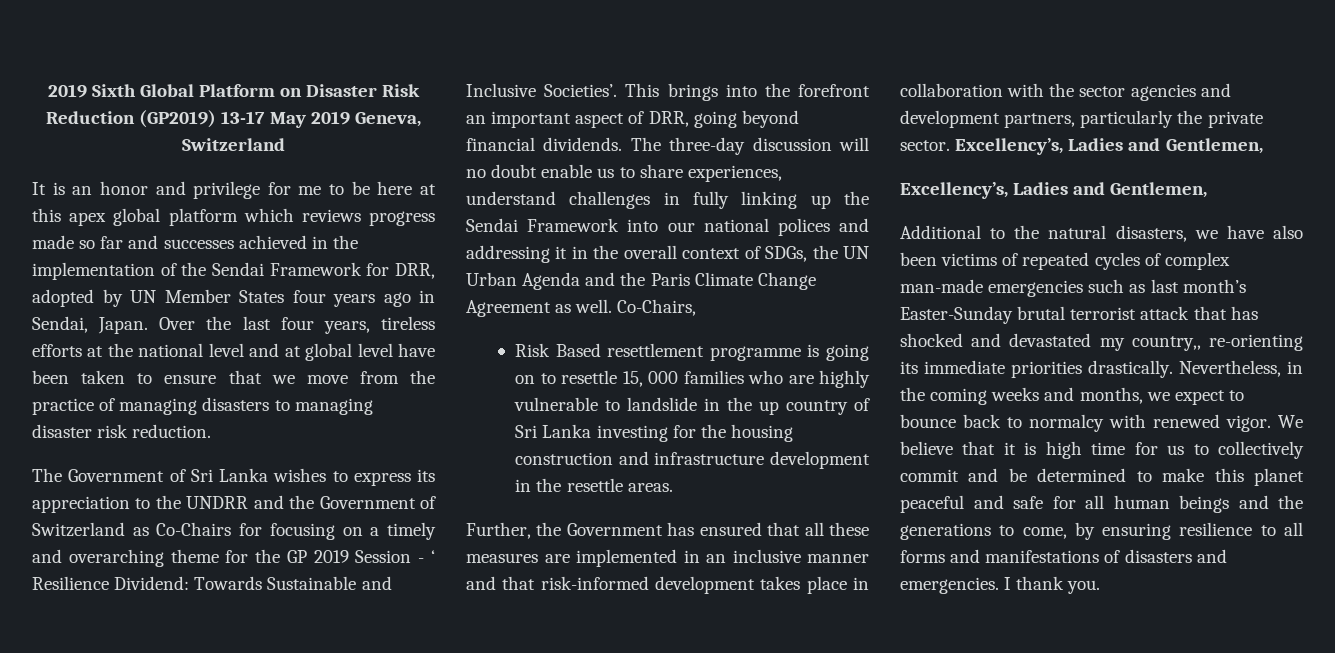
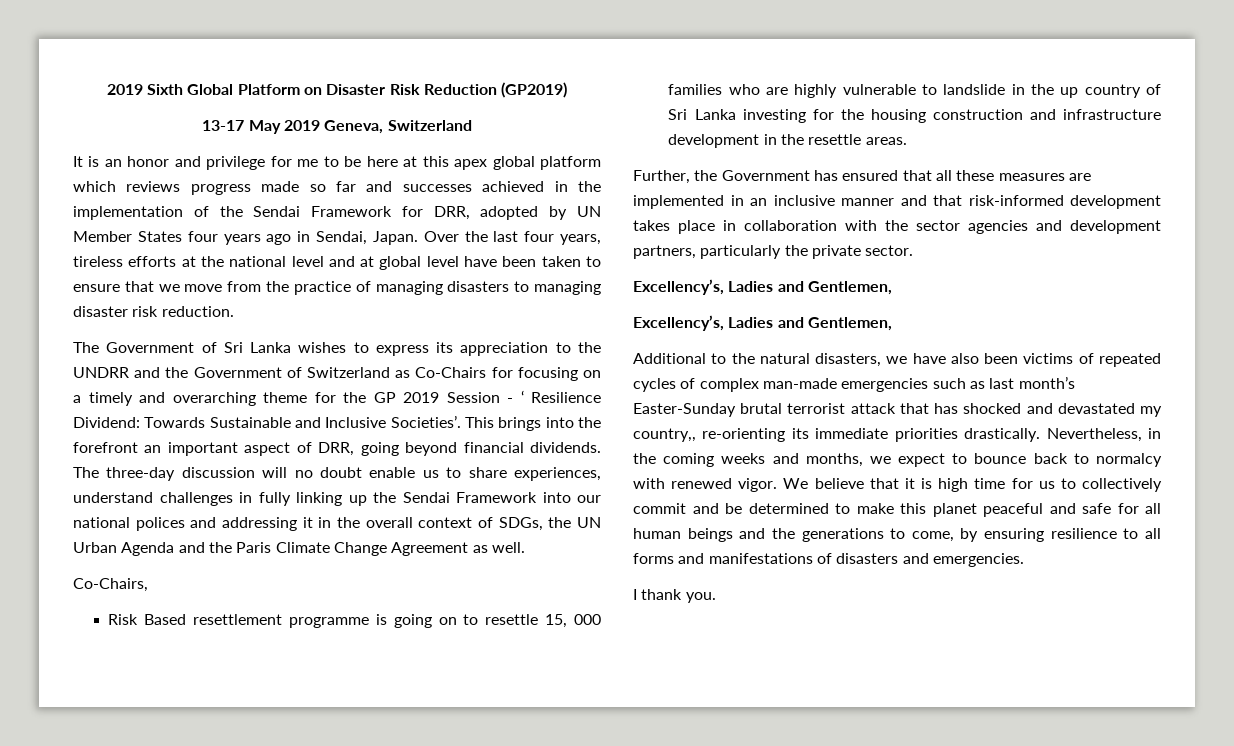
- 2019 Sixth Global Platform on Disaster Risk Reduction (GP2019) 13-17 May 2019 Geneva, Switzerland
+ 2019 Sixth Global Platform on Disaster Risk Reduction (GP2019)
+ 13-17 May 2019 Geneva, Switzerland
- The three-day discussion will no doubt enable us to share experiences, understand challenges in fully linking up the Sendai Framework into our national polices and addressing it in the overall context of SDGs, the UN Urban Agenda and the Paris Climate Change Agreement as well. Co-Chairs,
+ The three-day discussion will no doubt enable us to share experiences, understand challenges in fully linking up the Sendai Framework into our national polices and addressing it in the overall context of SDGs, the UN Urban Agenda and the Paris Climate Change Agreement as well.
+ Co-Chairs,
- Further, the Government has ensured that all these measures are implemented in an inclusive manner and that risk-informed development takes place in collaboration with the sector agencies and development partners, particularly the private sector. Excellency’s, Ladies and Gentlemen,
+ Further, the Government has ensured that all these measures are implemented in an inclusive manner and that risk-informed development takes place in collaboration with the sector agencies and development partners, particularly the private sector.
+ Excellency’s, Ladies and Gentlemen,
- We believe that it is high time for us to collectively commit and be determined to make this planet peaceful and safe for all human beings and the generations to come, by ensuring resilience to all forms and manifestations of disasters and emergencies. I thank you.
+ We believe that it is high time for us to collectively commit and be determined to make this planet peaceful and safe for all human beings and the generations to come, by ensuring resilience to all forms and manifestations of disasters and emergencies.
+ I thank you.

